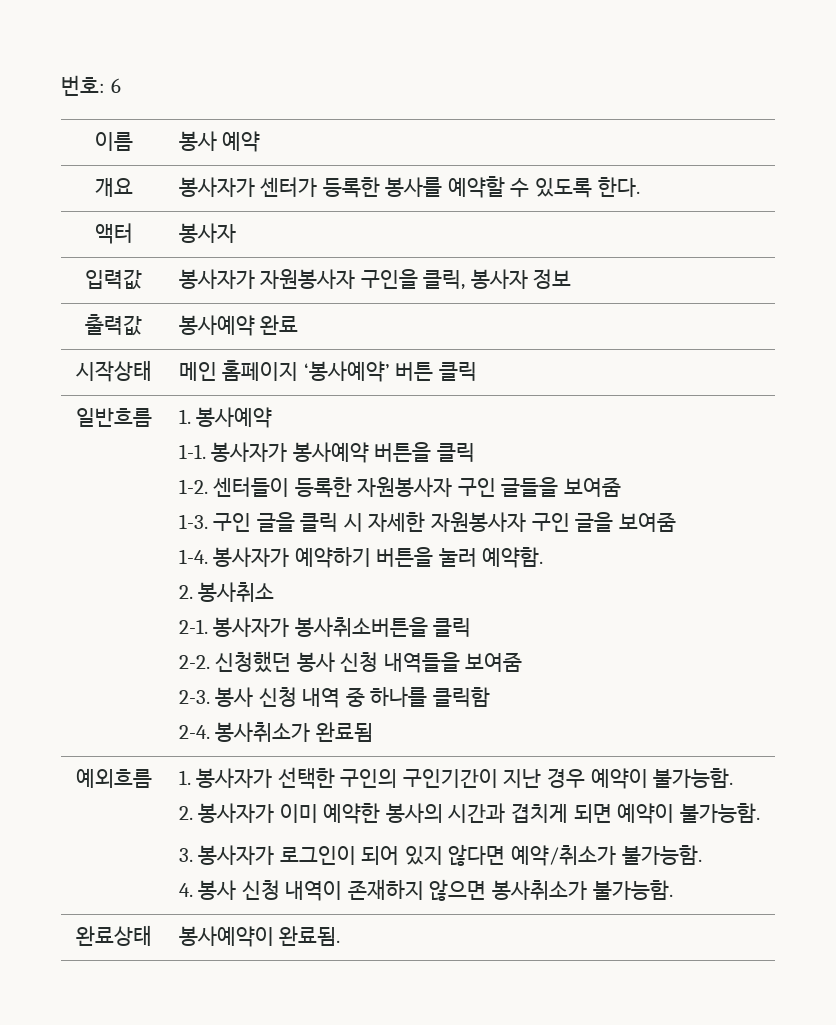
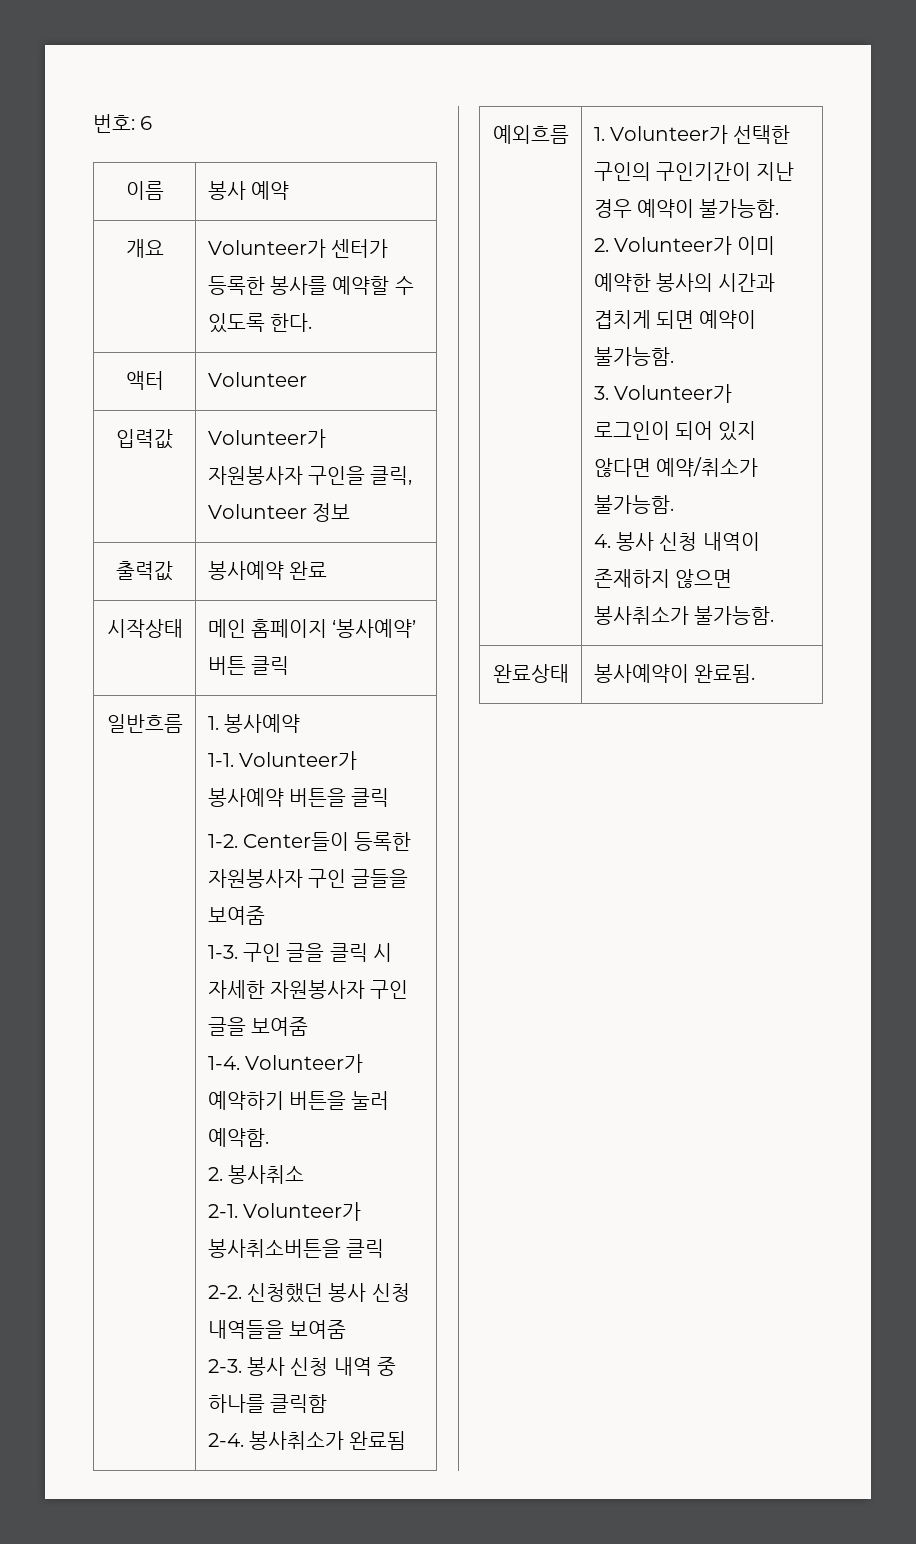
- 개요 | 봉사자가 센터가 등록한 봉사를 예약할 수 있도록 한다.
+ 개요 | Volunteer가 센터가 등록한 봉사를 예약할 수 있도록 한다.
- 액터 | 봉사자
+ 액터 | Volunteer
- 입력값 | 봉사자가 자원봉사자 구인을 클릭, 봉사자 정보
+ 입력값 | Volunteer가 자원봉사자 구인을 클릭, Volunteer 정보
- 봉사자가 봉사예약 버튼을 클릭
+ Volunteer가 봉사예약 버튼을 클릭
- 센터들이 등록한 자원봉사자 구인 글들을 보여줌
+ Center들이 등록한 자원봉사자 구인 글들을 보여줌
- 봉사자가 예약하기 버튼을 눌러 예약함.
+ Volunteer가 예약하기 버튼을 눌러 예약함.
- 봉사자가 봉사취소버튼을 클릭
+ Volunteer가 봉사취소버튼을 클릭
- 예외흐름 | 1. 봉사자가 선택한 구인의 구인기간이 지난 경우 예약이 불가능함.
- 2. 봉사자가 이미 예약한 봉사의 시간과 겹치게 되면 예약이 불가능함.
- 3. 봉사자가 로그인이 되어 있지 않다면 예약/취소가 불가능함.
+ 예외흐름 | 1. Volunteer가 선택한 구인의 구인기간이 지난 경우 예약이 불가능함.
+ 2. Volunteer가 이미 예약한 봉사의 시간과 겹치게 되면 예약이 불가능함.
+ 3. Volunteer가 로그인이 되어 있지 않다면 예약/취소가 불가능함.

